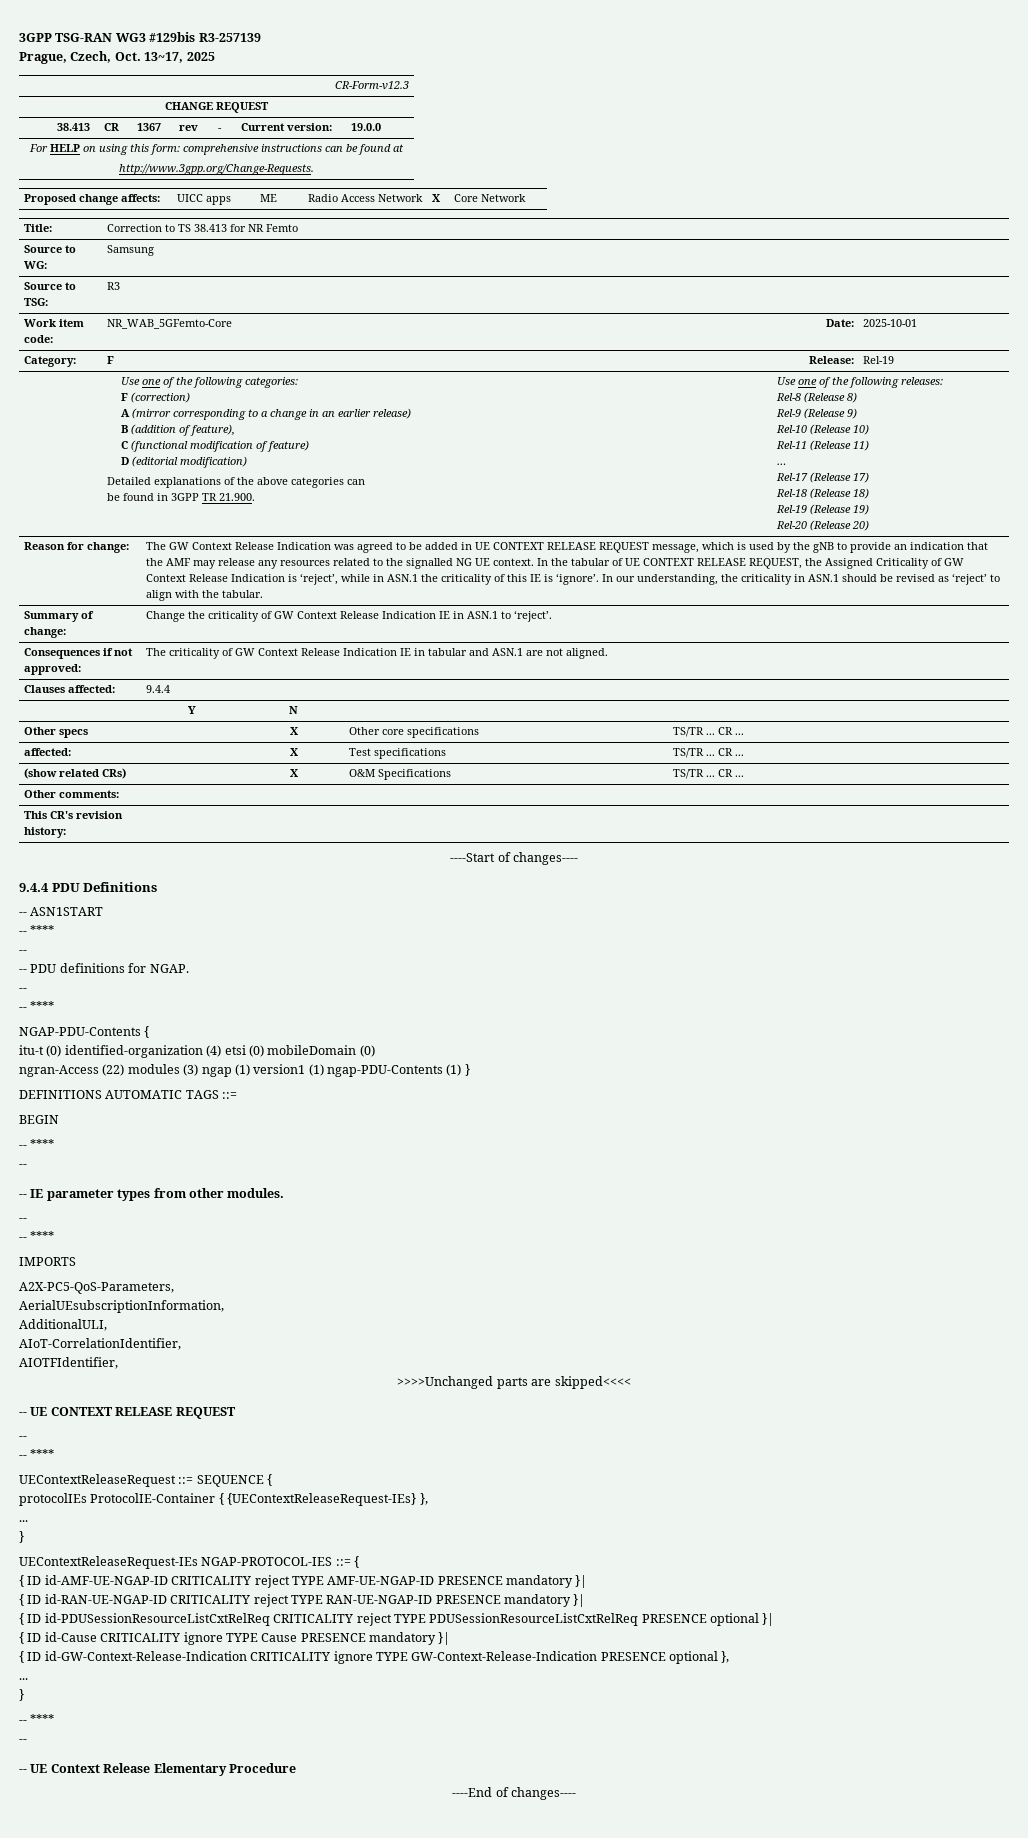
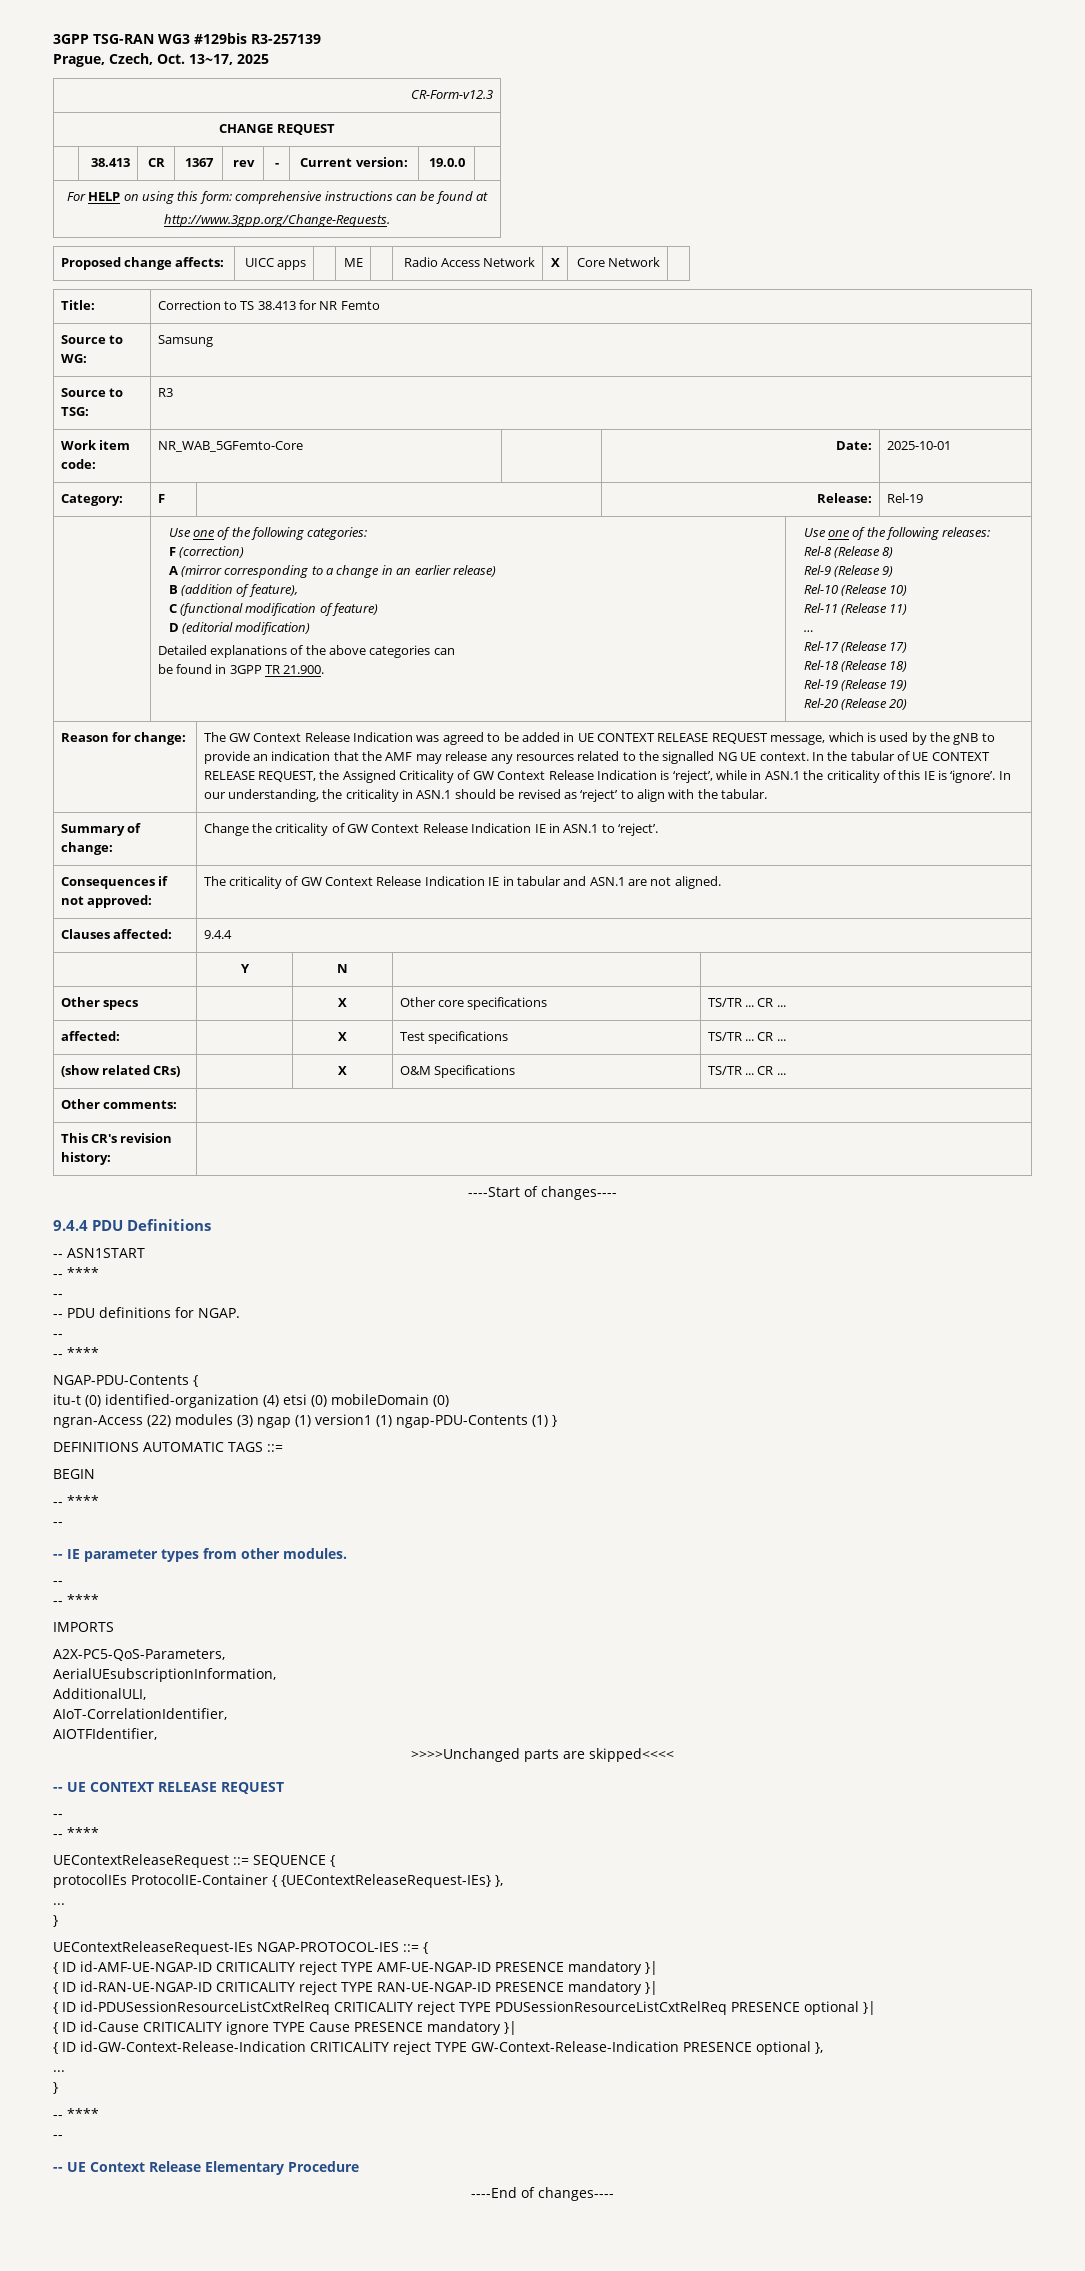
- { ID id-GW-Context-Release-Indication CRITICALITY ignore TYPE GW-Context-Release-Indication PRESENCE optional },
+ { ID id-GW-Context-Release-Indication CRITICALITY reject TYPE GW-Context-Release-Indication PRESENCE optional },

